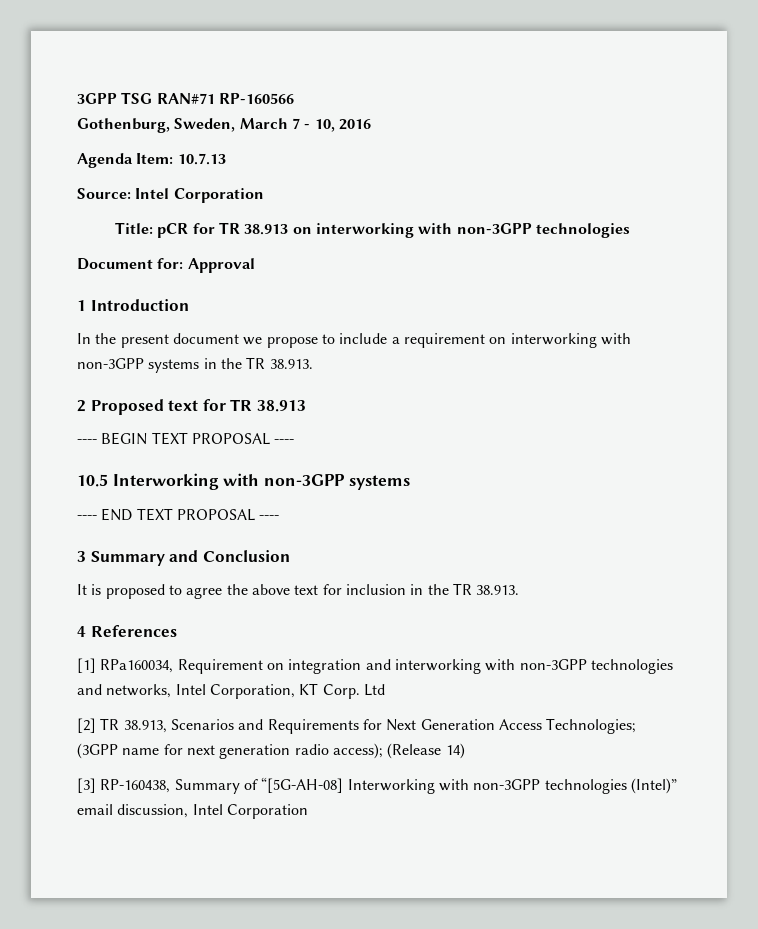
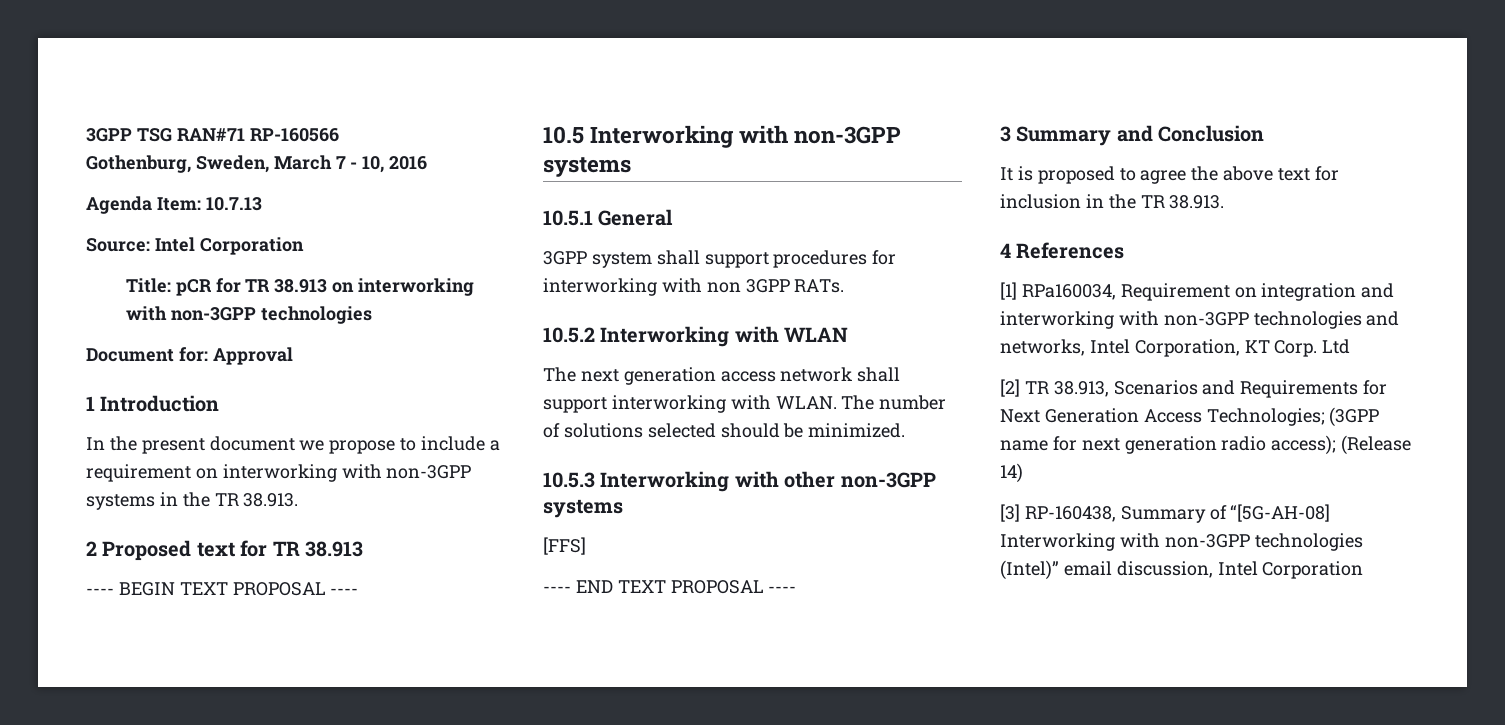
+ 10.5.1 General
+ 3GPP system shall support procedures for interworking with non 3GPP RATs.
+ 10.5.2 Interworking with WLAN
+ The next generation access network shall support interworking with WLAN. The number of solutions selected should be minimized.
+ 10.5.3 Interworking with other non-3GPP systems
+ [FFS]

